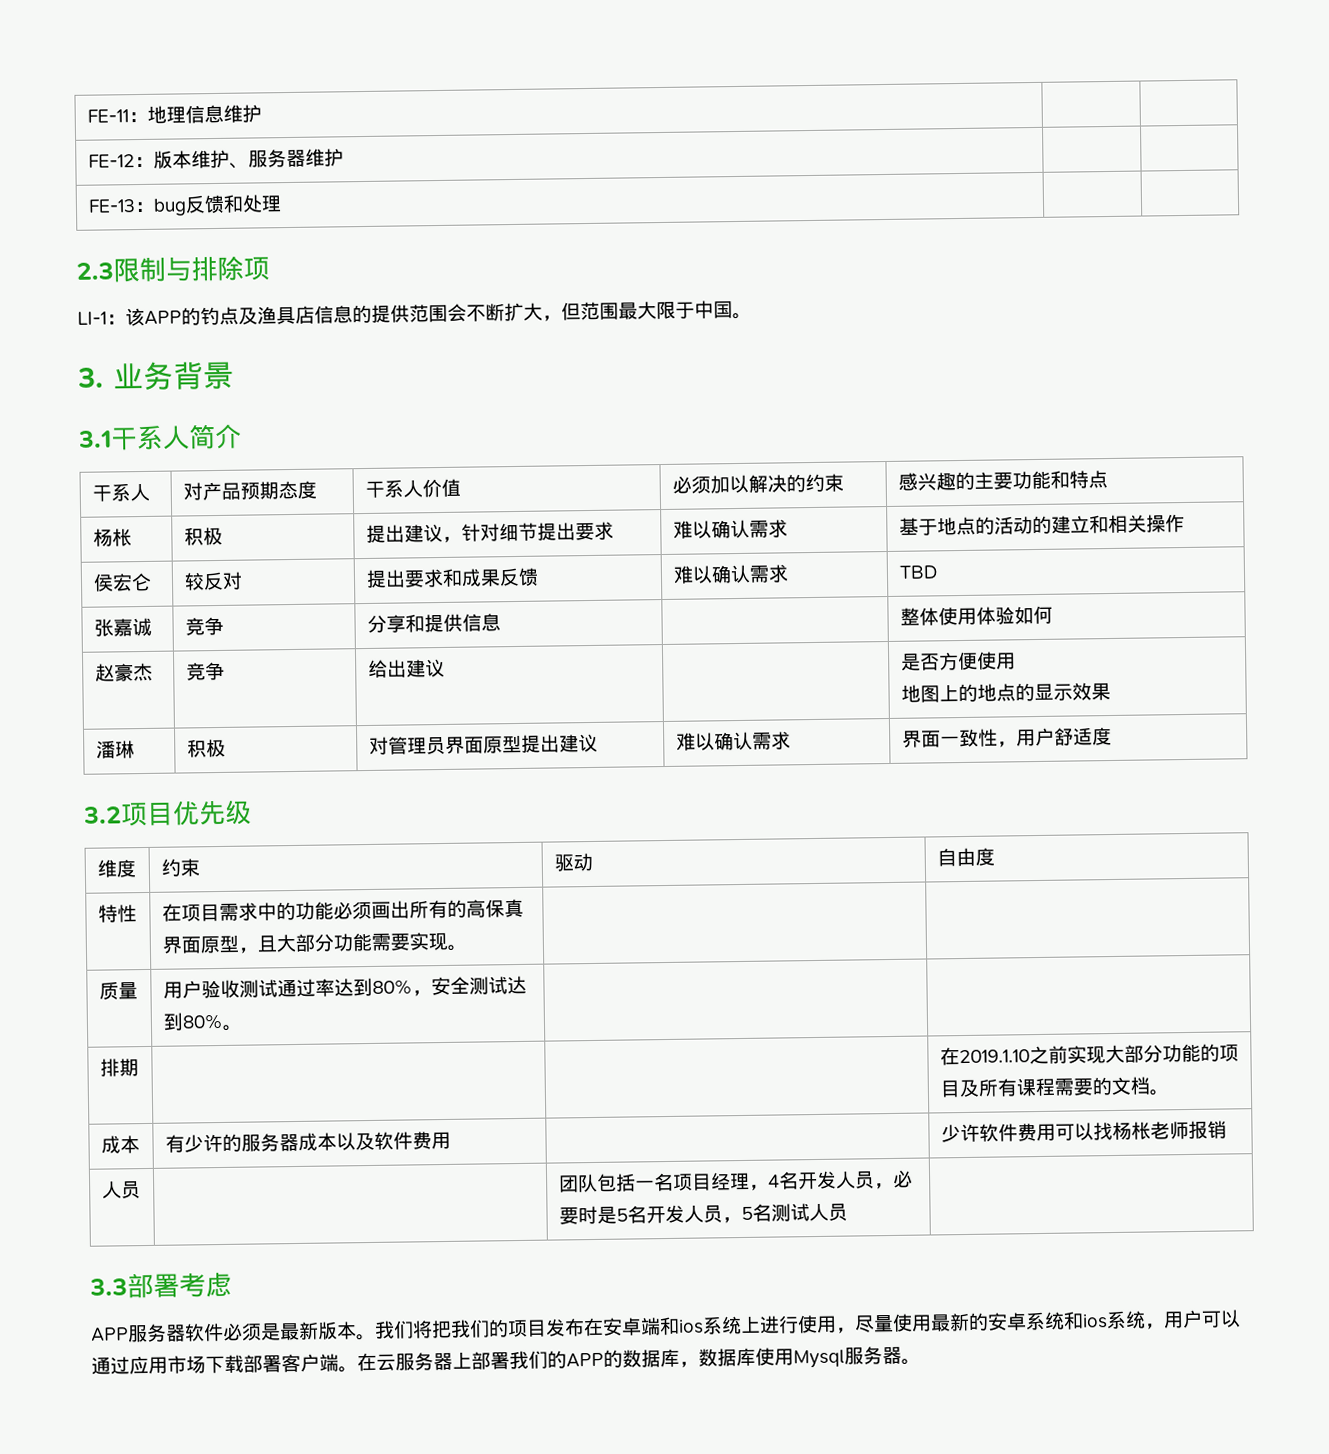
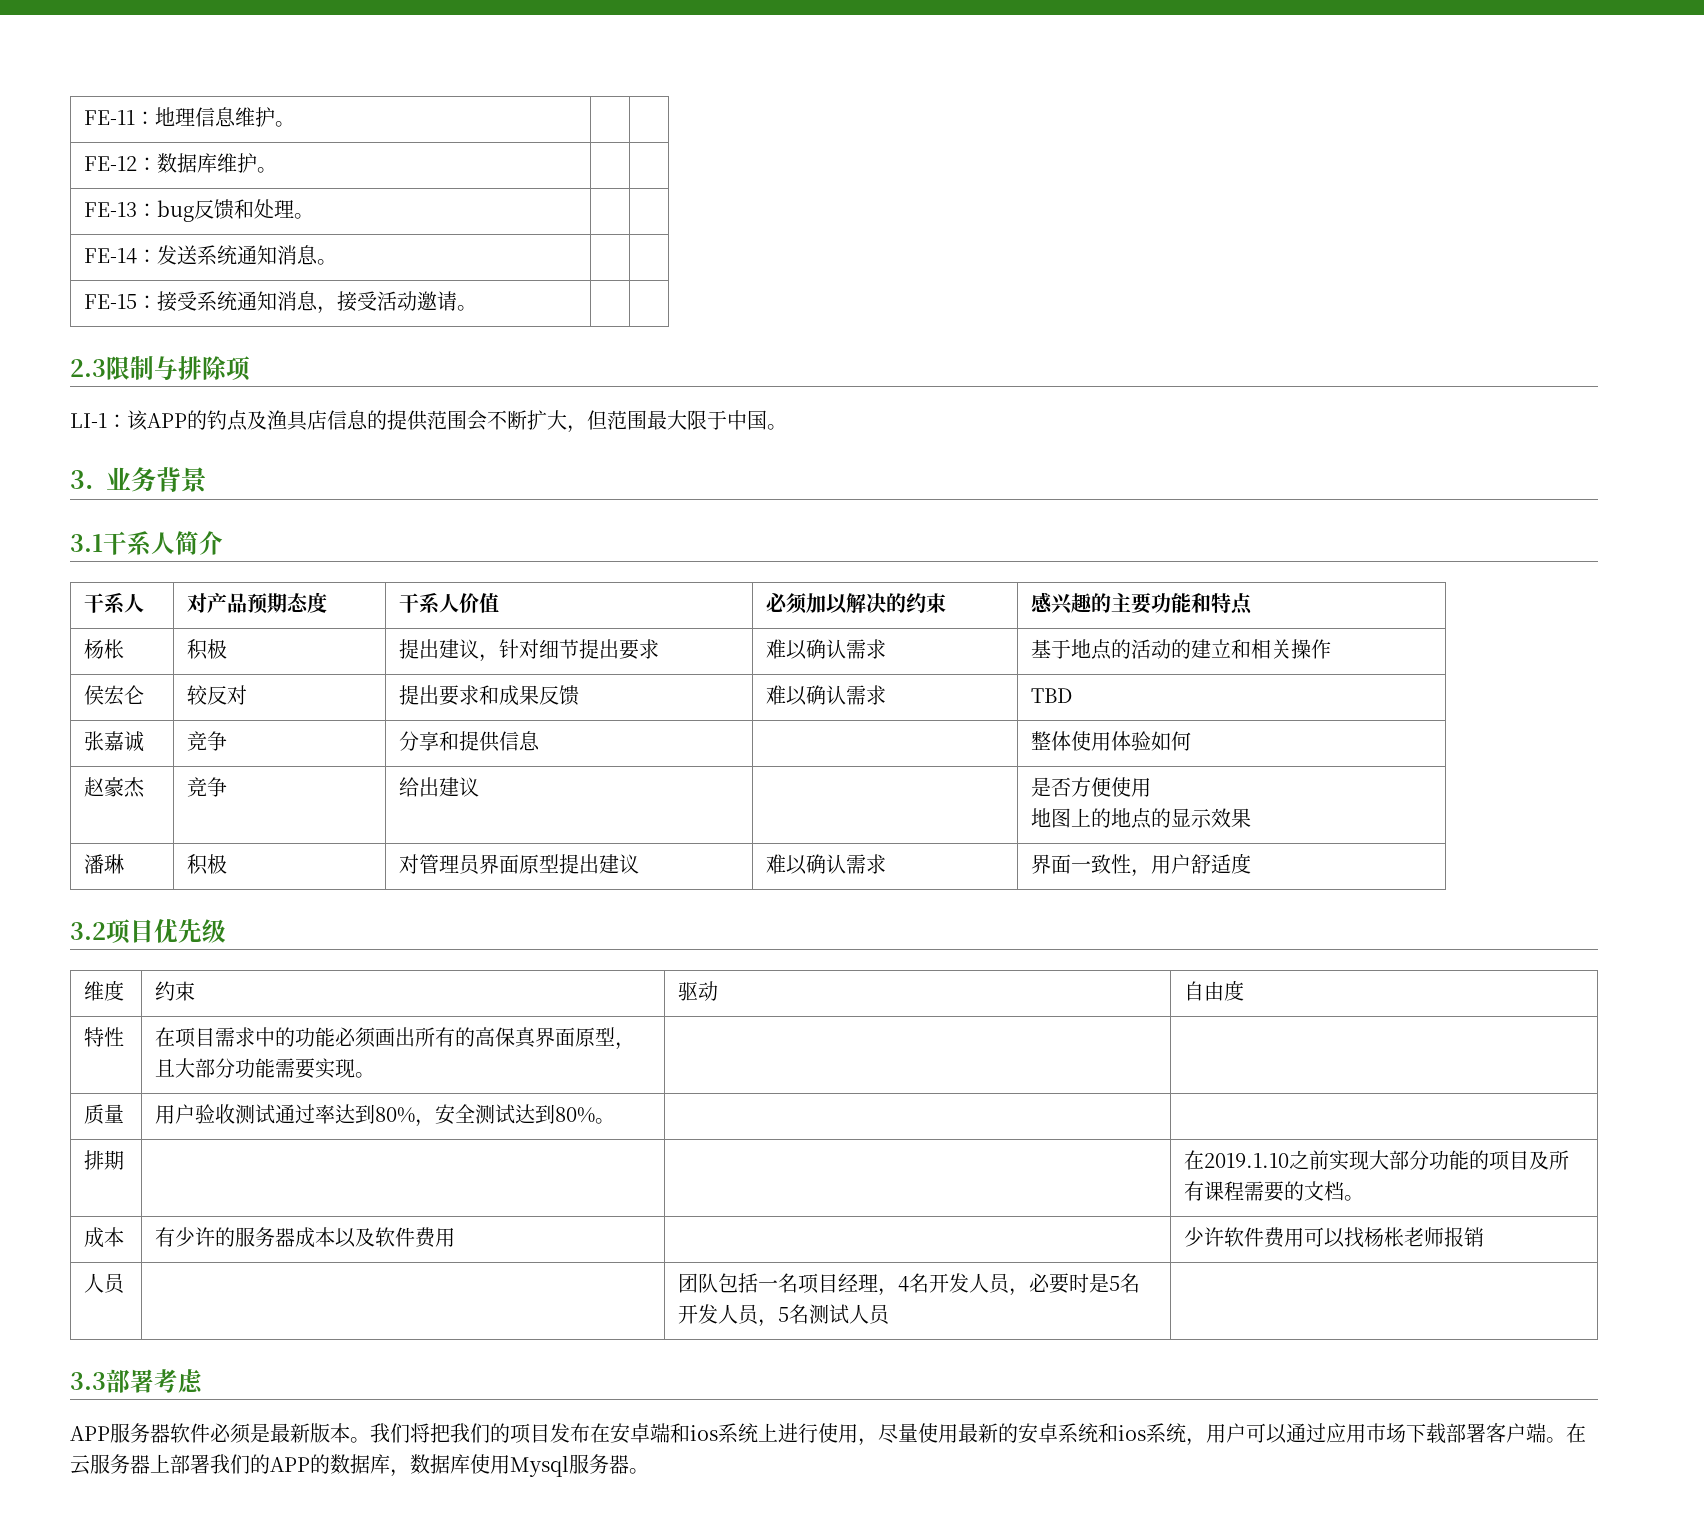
- FE-11：地理信息维护 | |
+ FE-11：地理信息维护。 | |
- FE-12：版本维护、服务器维护 | |
+ FE-12：数据库维护。 | |
- FE-13：bug反馈和处理 | |
+ FE-13：bug反馈和处理。 | |
+ FE-14：发送系统通知消息。 | |
+ FE-15：接受系统通知消息，接受活动邀请。 | |

